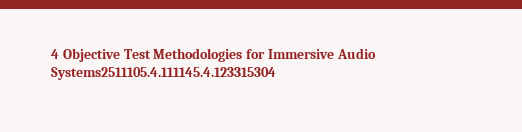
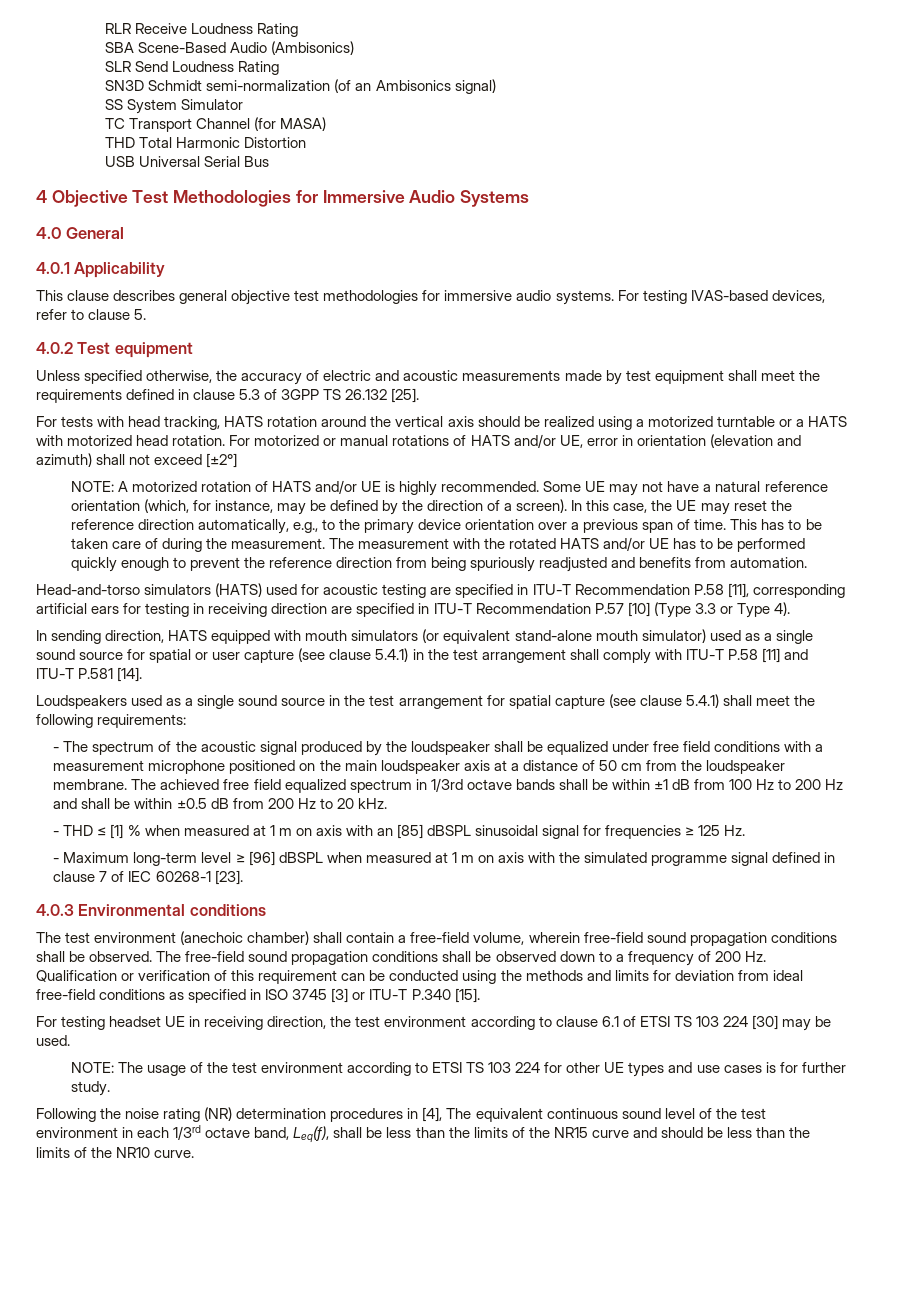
+ RLR Receive Loudness Rating
+ SBA Scene-Based Audio (Ambisonics)
+ SLR Send Loudness Rating
+ SN3D Schmidt semi-normalization (of an Ambisonics signal)
+ SS System Simulator
+ TC Transport Channel (for MASA)
+ THD Total Harmonic Distortion
+ USB Universal Serial Bus
- 4 Objective Test Methodologies for Immersive Audio Systems2511105.4.111145.4.123315304
+ 4 Objective Test Methodologies for Immersive Audio Systems
+ 4.0 General
+ 4.0.1 Applicability
+ This clause describes general objective test methodologies for immersive audio systems. For testing IVAS-based devices, refer to clause 5.
+ 4.0.2 Test equipment
+ Unless specified otherwise, the accuracy of electric and acoustic measurements made by test equipment shall meet the requirements defined in clause 5.3 of 3GPP TS 26.132 [25].
+ For tests with head tracking, HATS rotation around the vertical axis should be realized using a motorized turntable or a HATS with motorized head rotation. For motorized or manual rotations of HATS and/or UE, error in orientation (elevation and azimuth) shall not exceed [±2°]
+ NOTE: A motorized rotation of HATS and/or UE is highly recommended. Some UE may not have a natural reference orientation (which, for instance, may be defined by the direction of a screen). In this case, the UE may reset the reference direction automatically, e.g., to the primary device orientation over a previous span of time. This has to be taken care of during the measurement. The measurement with the rotated HATS and/or UE has to be performed quickly enough to prevent the reference direction from being spuriously readjusted and benefits from automation.
+ Head-and-torso simulators (HATS) used for acoustic testing are specified in ITU-T Recommendation P.58 [11], corresponding artificial ears for testing in receiving direction are specified in ITU-T Recommendation P.57 [10] (Type 3.3 or Type 4).
+ In sending direction, HATS equipped with mouth simulators (or equivalent stand-alone mouth simulator) used as a single sound source for spatial or user capture (see clause 5.4.1) in the test arrangement shall comply with ITU-T P.58 [11] and ITU-T P.581 [14].
+ Loudspeakers used as a single sound source in the test arrangement for spatial capture (see clause 5.4.1) shall meet the following requirements:
+ - The spectrum of the acoustic signal produced by the loudspeaker shall be equalized under free field conditions with a measurement microphone positioned on the main loudspeaker axis at a distance of 50 cm from the loudspeaker membrane. The achieved free field equalized spectrum in 1/3rd octave bands shall be within ±1 dB from 100 Hz to 200 Hz and shall be within ±0.5 dB from 200 Hz to 20 kHz.
+ - THD ≤ [1] % when measured at 1 m on axis with an [85] dBSPL sinusoidal signal for frequencies ≥ 125 Hz.
+ - Maximum long-term level ≥ [96] dBSPL when measured at 1 m on axis with the simulated programme signal defined in clause 7 of IEC 60268-1 [23].
+ 4.0.3 Environmental conditions
+ The test environment (anechoic chamber) shall contain a free-field volume, wherein free-field sound propagation conditions shall be observed. The free-field sound propagation conditions shall be observed down to a frequency of 200 Hz. Qualification or verification of this requirement can be conducted using the methods and limits for deviation from ideal free-field conditions as specified in ISO 3745 [3] or ITU-T P.340 [15].
+ For testing headset UE in receiving direction, the test environment according to clause 6.1 of ETSI TS 103 224 [30] may be used.
+ NOTE: The usage of the test environment according to ETSI TS 103 224 for other UE types and use cases is for further study.
+ Following the noise rating (NR) determination procedures in [4], The equivalent continuous sound level of the test environment in each 1/3rd octave band, Leq(f), shall be less than the limits of the NR15 curve and should be less than the limits of the NR10 curve.

